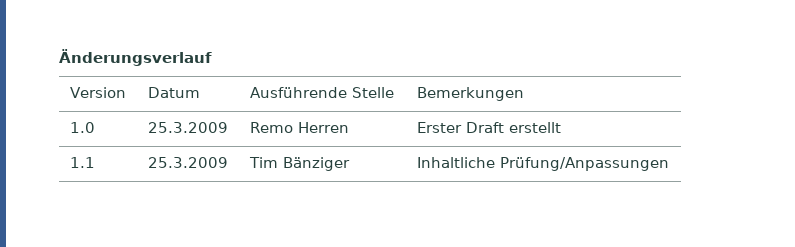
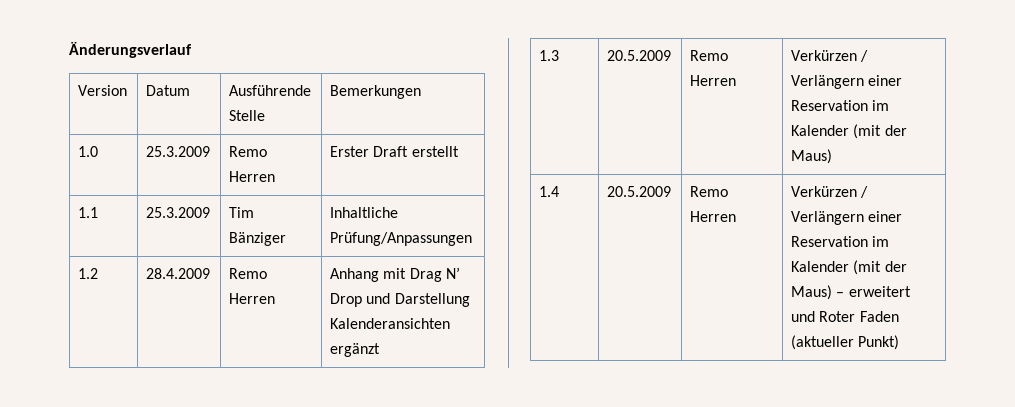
+ 1.2 | 28.4.2009 | Remo Herren | Anhang mit Drag N’ Drop und Darstellung Kalenderansichten ergänzt
+ 1.3 | 20.5.2009 | Remo Herren | Verkürzen / Verlängern einer Reservation im Kalender (mit der Maus)
+ 1.4 | 20.5.2009 | Remo Herren | Verkürzen / Verlängern einer Reservation im Kalender (mit der Maus) – erweitert und Roter Faden (aktueller Punkt)

